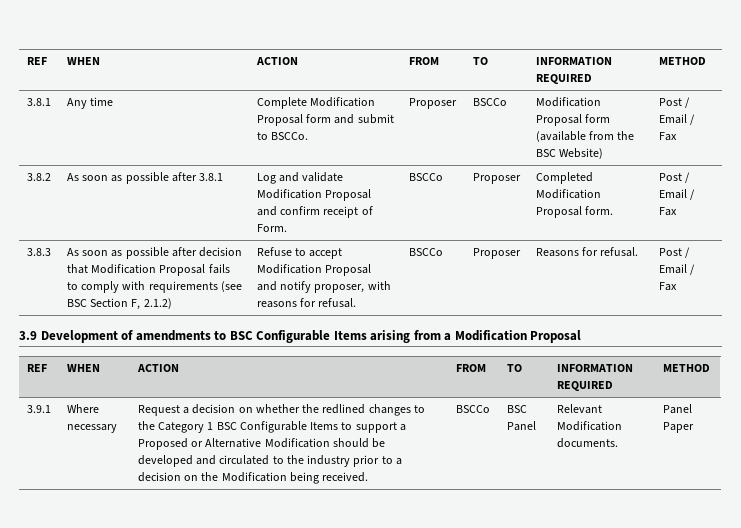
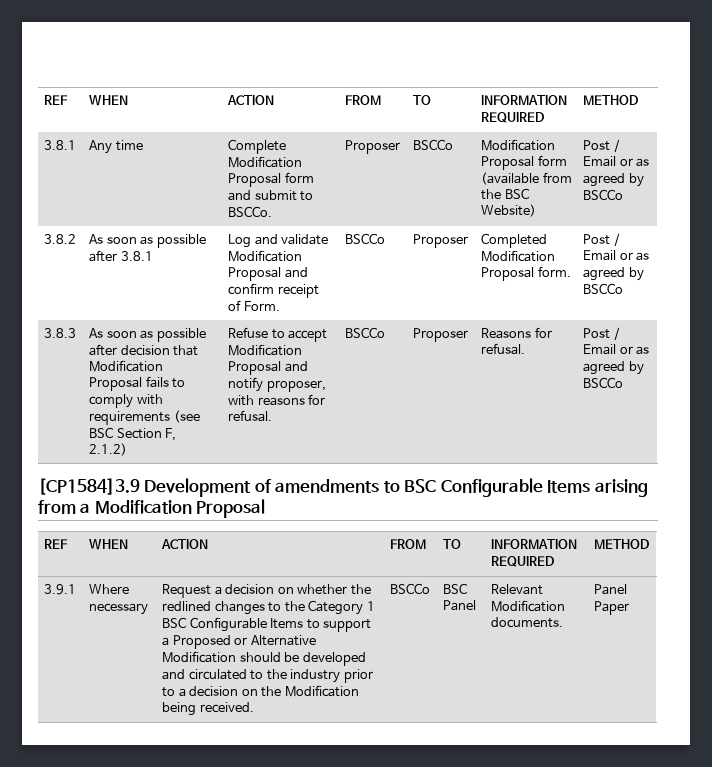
- 3.8.1 | Any time | Complete Modification Proposal form and submit to BSCCo. | Proposer | BSCCo | Modification Proposal form (available from the BSC Website) | Post / Email / Fax
+ 3.8.1 | Any time | Complete Modification Proposal form and submit to BSCCo. | Proposer | BSCCo | Modification Proposal form (available from the BSC Website) | Post / Email or as agreed by BSCCo
- 3.8.2 | As soon as possible after 3.8.1 | Log and validate Modification Proposal and confirm receipt of Form. | BSCCo | Proposer | Completed Modification Proposal form. | Post / Email / Fax
+ 3.8.2 | As soon as possible after 3.8.1 | Log and validate Modification Proposal and confirm receipt of Form. | BSCCo | Proposer | Completed Modification Proposal form. | Post / Email or as agreed by BSCCo
- Reasons for refusal. | Post / Email / Fax
- 3.9 Development of amendments to BSC Configurable Items arising from a Modification Proposal
+ Reasons for refusal. | Post / Email or as agreed by BSCCo
+ [CP1584]3.9 Development of amendments to BSC Configurable Items arising from a Modification Proposal

